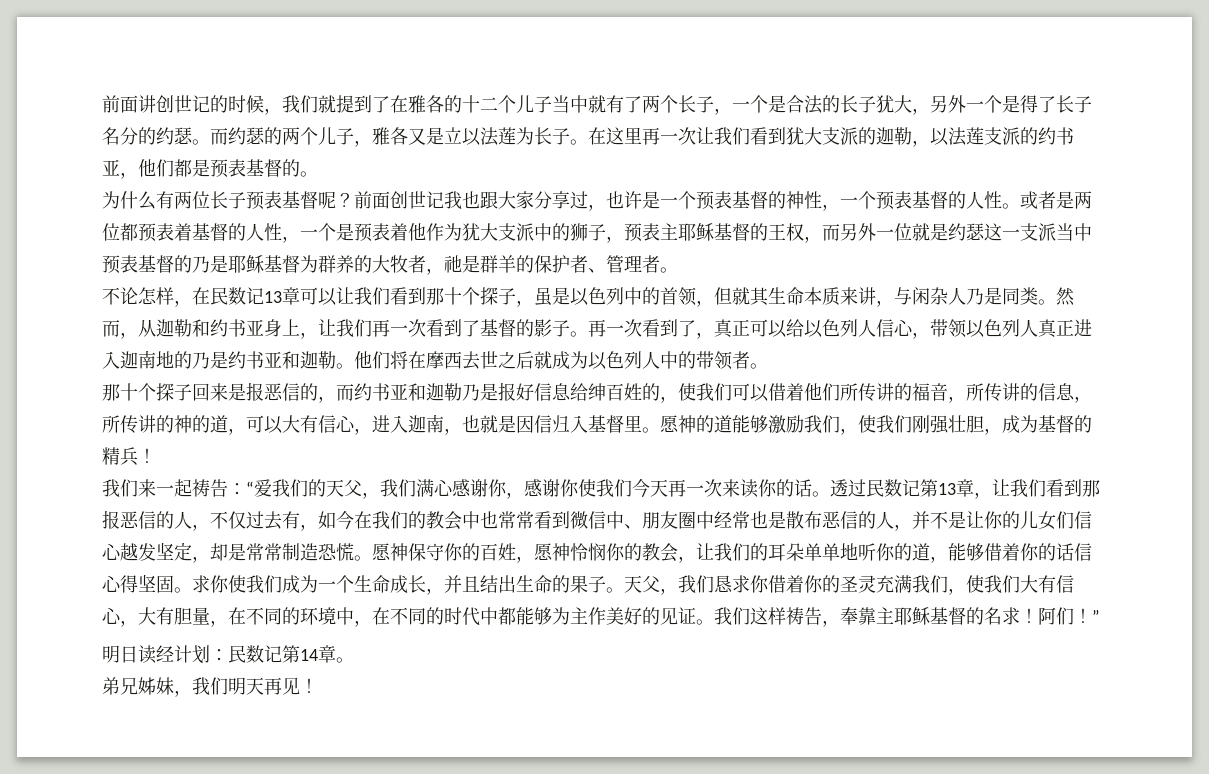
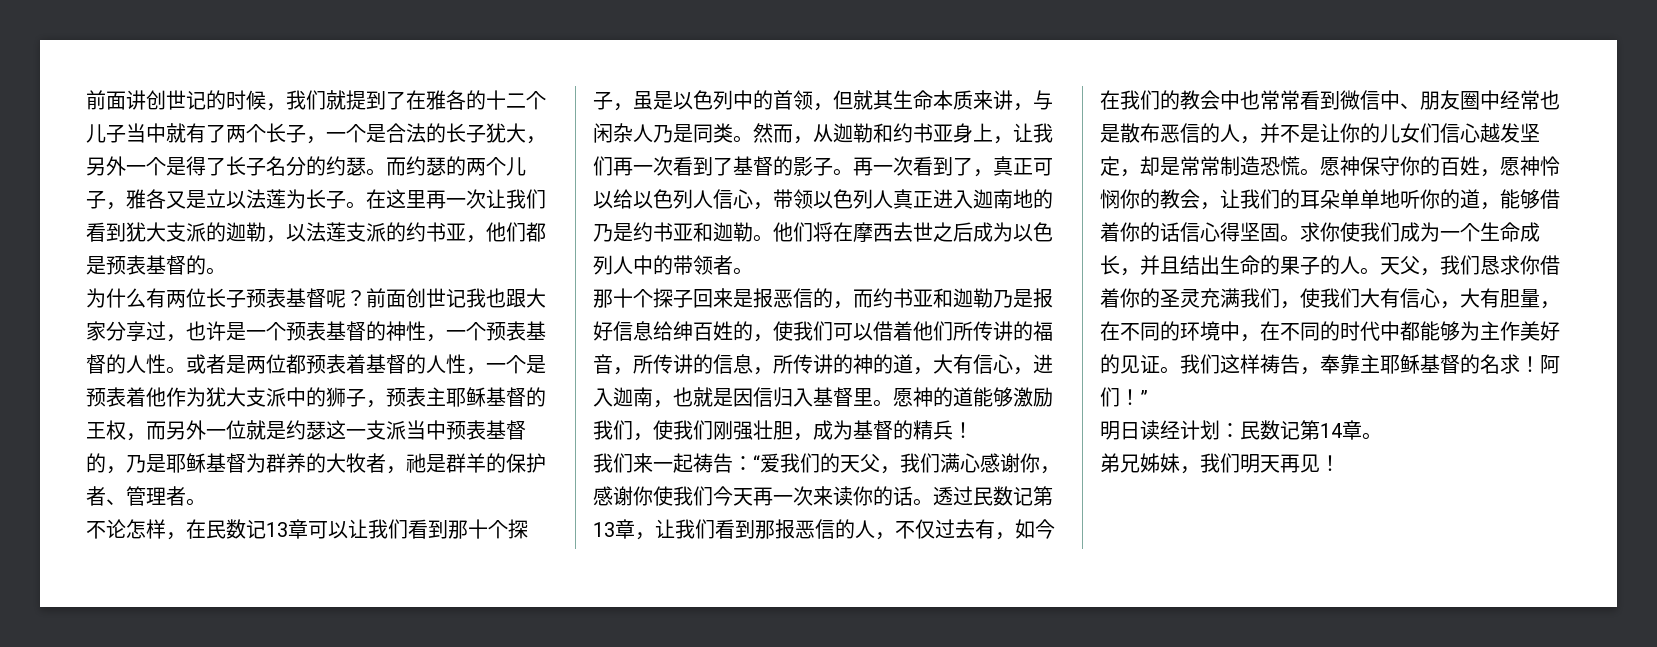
- 或者是两位都预表着基督的人性，一个是预表着他作为犹大支派中的狮子，预表主耶稣基督的王权，而另外一位就是约瑟这一支派当中预表基督的乃是耶稣基督为群养的大牧者，祂是群羊的保护者、管理者。
+ 或者是两位都预表着基督的人性，一个是预表着他作为犹大支派中的狮子，预表主耶稣基督的王权，而另外一位就是约瑟这一支派当中预表基督的，乃是耶稣基督为群养的大牧者，祂是群羊的保护者、管理者。
- 他们将在摩西去世之后就成为以色列人中的带领者。
+ 他们将在摩西去世之后成为以色列人中的带领者。
- 那十个探子回来是报恶信的，而约书亚和迦勒乃是报好信息给绅百姓的，使我们可以借着他们所传讲的福音，所传讲的信息，所传讲的神的道，可以大有信心，进入迦南，也就是因信归入基督里。
+ 那十个探子回来是报恶信的，而约书亚和迦勒乃是报好信息给绅百姓的，使我们可以借着他们所传讲的福音，所传讲的信息，所传讲的神的道，大有信心，进入迦南，也就是因信归入基督里。
- 求你使我们成为一个生命成长，并且结出生命的果子。
+ 求你使我们成为一个生命成长，并且结出生命的果子的人。

